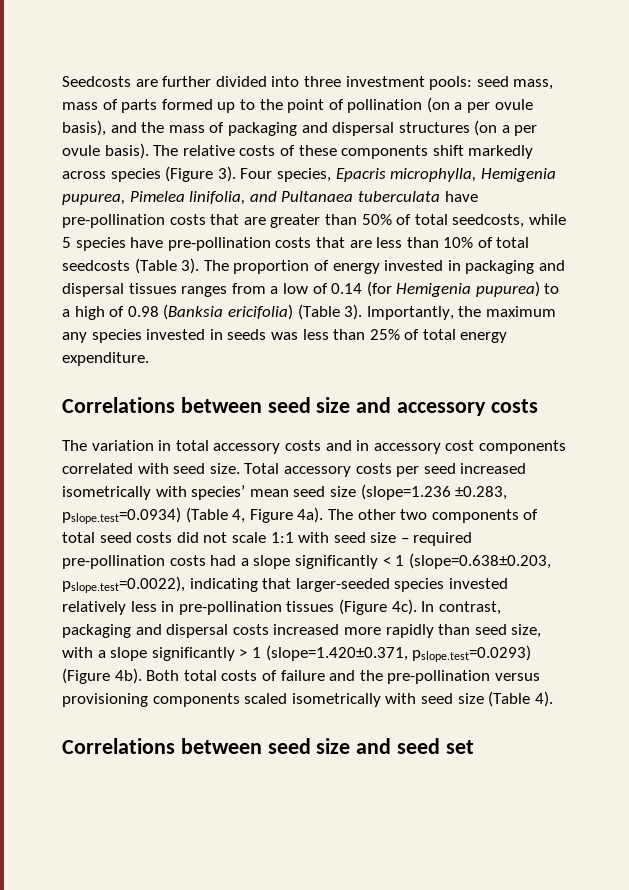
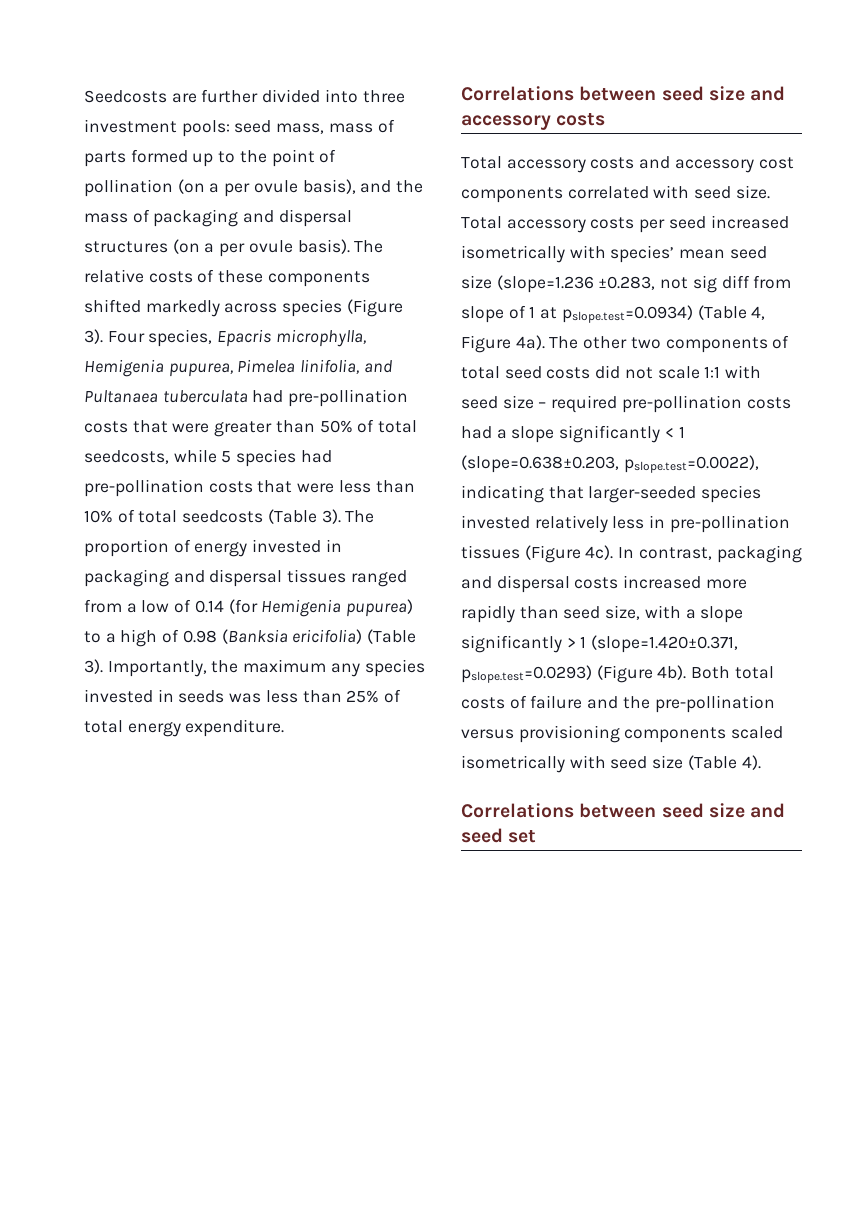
- The relative costs of these components shift markedly across species (Figure 3).
+ The relative costs of these components shifted markedly across species (Figure 3).
- Four species, Epacris microphylla, Hemigenia pupurea, Pimelea linifolia, and Pultanaea tuberculata have pre-pollination costs that are greater than 50% of total seedcosts, while 5 species have pre-pollination costs that are less than 10% of total seedcosts (Table 3).
+ Four species, Epacris microphylla, Hemigenia pupurea, Pimelea linifolia, and Pultanaea tuberculata had pre-pollination costs that were greater than 50% of total seedcosts, while 5 species had pre-pollination costs that were less than 10% of total seedcosts (Table 3).
- The proportion of energy invested in packaging and dispersal tissues ranges from a low of 0.14 (for Hemigenia pupurea) to a high of 0.98 (Banksia ericifolia) (Table 3).
+ The proportion of energy invested in packaging and dispersal tissues ranged from a low of 0.14 (for Hemigenia pupurea) to a high of 0.98 (Banksia ericifolia) (Table 3).
- The variation in total accessory costs and in accessory cost components correlated with seed size.
+ Total accessory costs and accessory cost components correlated with seed size.
- Total accessory costs per seed increased isometrically with species’ mean seed size (slope=1.236 ±0.283, pslope.test=0.0934) (Table 4, Figure 4a).
+ Total accessory costs per seed increased isometrically with species’ mean seed size (slope=1.236 ±0.283, not sig diff from slope of 1 at pslope.test=0.0934) (Table 4, Figure 4a).

